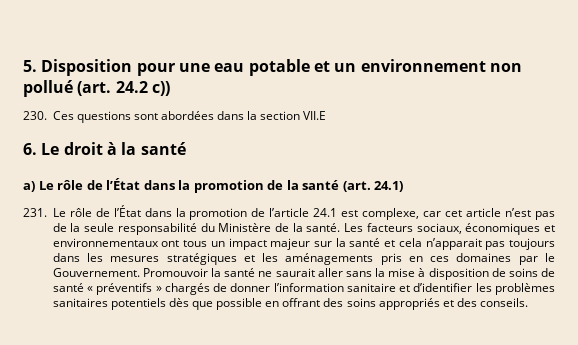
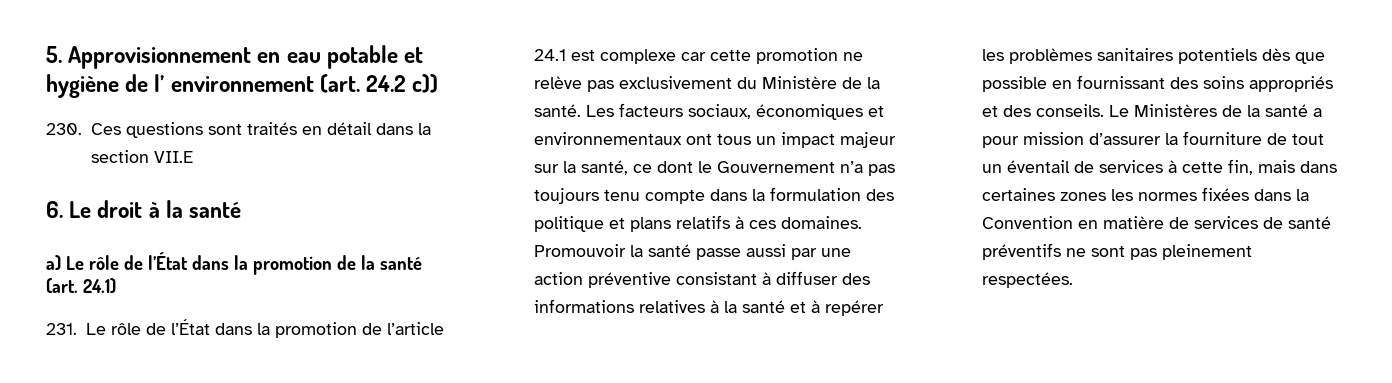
- 5. Disposition pour une eau potable et un environnement non pollué (art. 24.2 c))
+ 5. Approvisionnement en eau potable et hygiène de l’ environnement (art. 24.2 c))
- 230. Ces questions sont abordées dans la section VII.E
+ 230. Ces questions sont traités en détail dans la section VII.E
- 231. Le rôle de l’État dans la promotion de l’article 24.1 est complexe, car cet article n’est pas de la seule responsabilité du Ministère de la santé.
+ 231. Le rôle de l’État dans la promotion de l’article 24.1 est complexe car cette promotion ne relève pas exclusivement du Ministère de la santé.
- Les facteurs sociaux, économiques et environnementaux ont tous un impact majeur sur la santé et cela n’apparait pas toujours dans les mesures stratégiques et les aménagements pris en ces domaines par le Gouvernement. Promouvoir la santé ne saurait aller sans la mise à disposition de soins de santé « préventifs » chargés de donner l’information sanitaire et d’identifier les problèmes sanitaires potentiels dès que possible en offrant des soins appropriés et des conseils.
+ Les facteurs sociaux, économiques et environnementaux ont tous un impact majeur sur la santé, ce dont le Gouvernement n’a pas toujours tenu compte dans la formulation des politique et plans relatifs à ces domaines. Promouvoir la santé passe aussi par une action préventive consistant à diffuser des informations relatives à la santé et à repérer les problèmes sanitaires potentiels dès que possible en fournissant des soins appropriés et des conseils.
+ Le Ministères de la santé a pour mission d’assurer la fourniture de tout un éventail de services à cette fin, mais dans certaines zones les normes fixées dans la Convention en matière de services de santé préventifs ne sont pas pleinement respectées.

